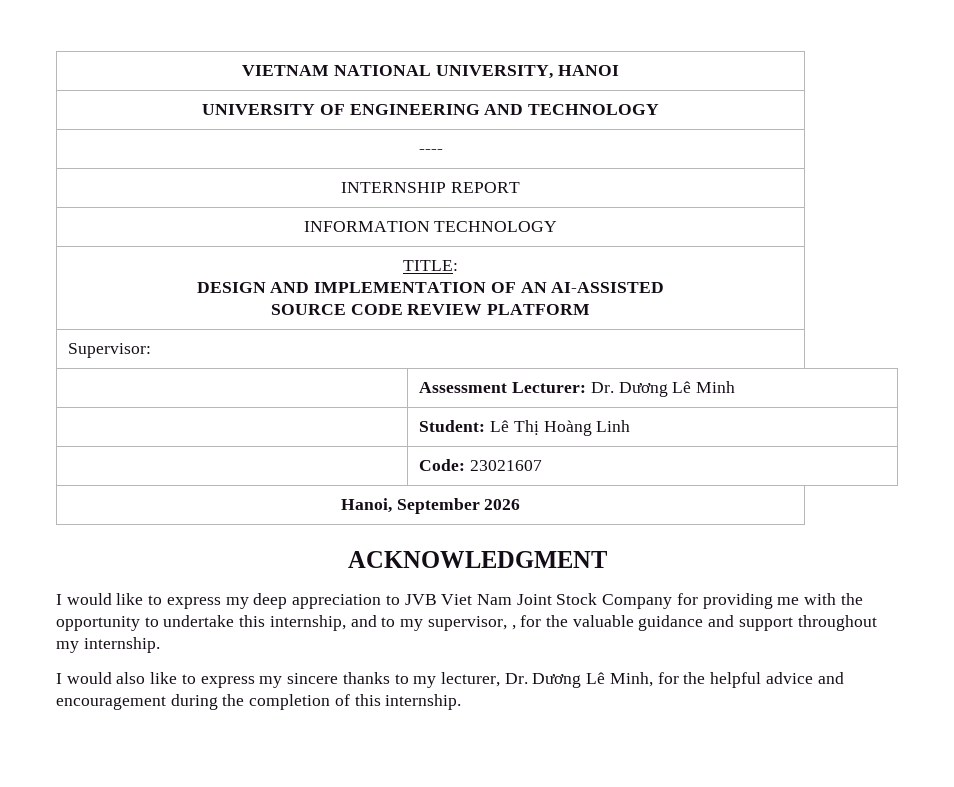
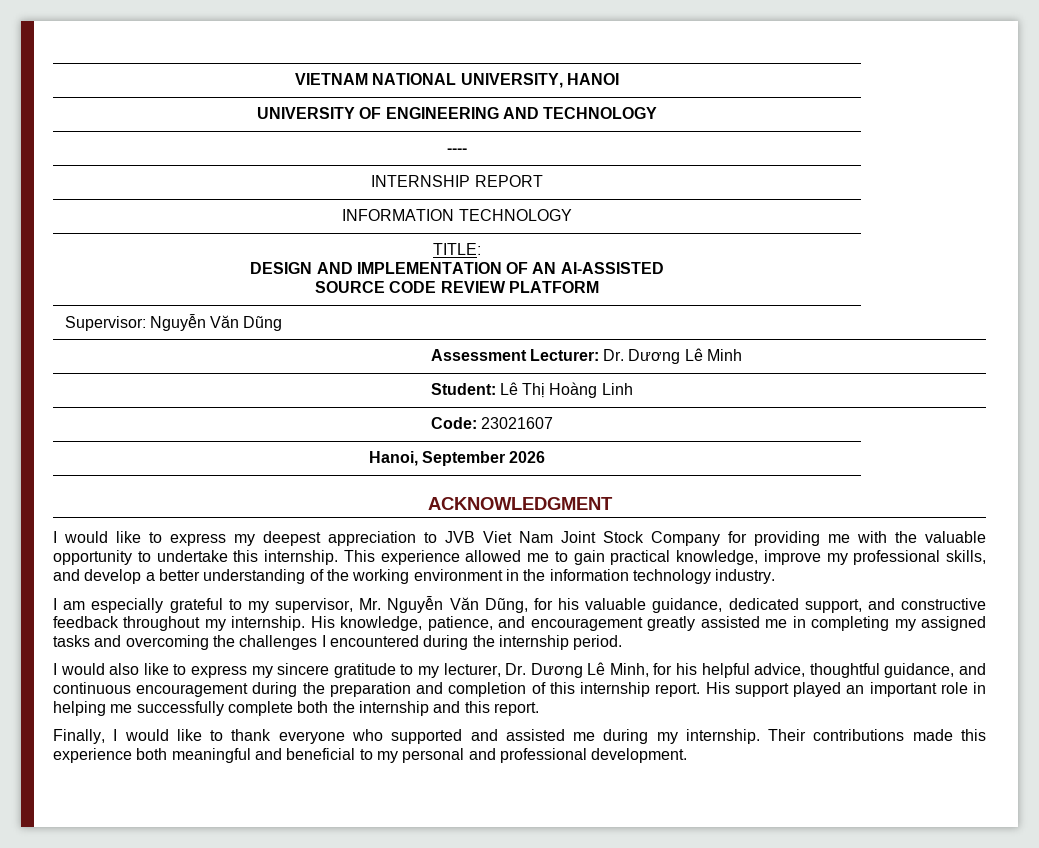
- Supervisor:
+ Supervisor: Nguyễn Văn Dũng
- I would like to express my deep appreciation to JVB Viet Nam Joint Stock Company for providing me with the opportunity to undertake this internship, and to my supervisor, , for the valuable guidance and support throughout my internship.
+ I would like to express my deepest appreciation to JVB Viet Nam Joint Stock Company for providing me with the valuable opportunity to undertake this internship. This experience allowed me to gain practical knowledge, improve my professional skills, and develop a better understanding of the working environment in the information technology industry.
+ I am especially grateful to my supervisor, Mr. Nguyễn Văn Dũng, for his valuable guidance, dedicated support, and constructive feedback throughout my internship. His knowledge, patience, and encouragement greatly assisted me in completing my assigned tasks and overcoming the challenges I encountered during the internship period.
- I would also like to express my sincere thanks to my lecturer, Dr. Dương Lê Minh, for the helpful advice and encouragement during the completion of this internship.
+ I would also like to express my sincere gratitude to my lecturer, Dr. Dương Lê Minh, for his helpful advice, thoughtful guidance, and continuous encouragement during the preparation and completion of this internship report. His support played an important role in helping me successfully complete both the internship and this report.
+ Finally, I would like to thank everyone who supported and assisted me during my internship. Their contributions made this experience both meaningful and beneficial to my personal and professional development.

